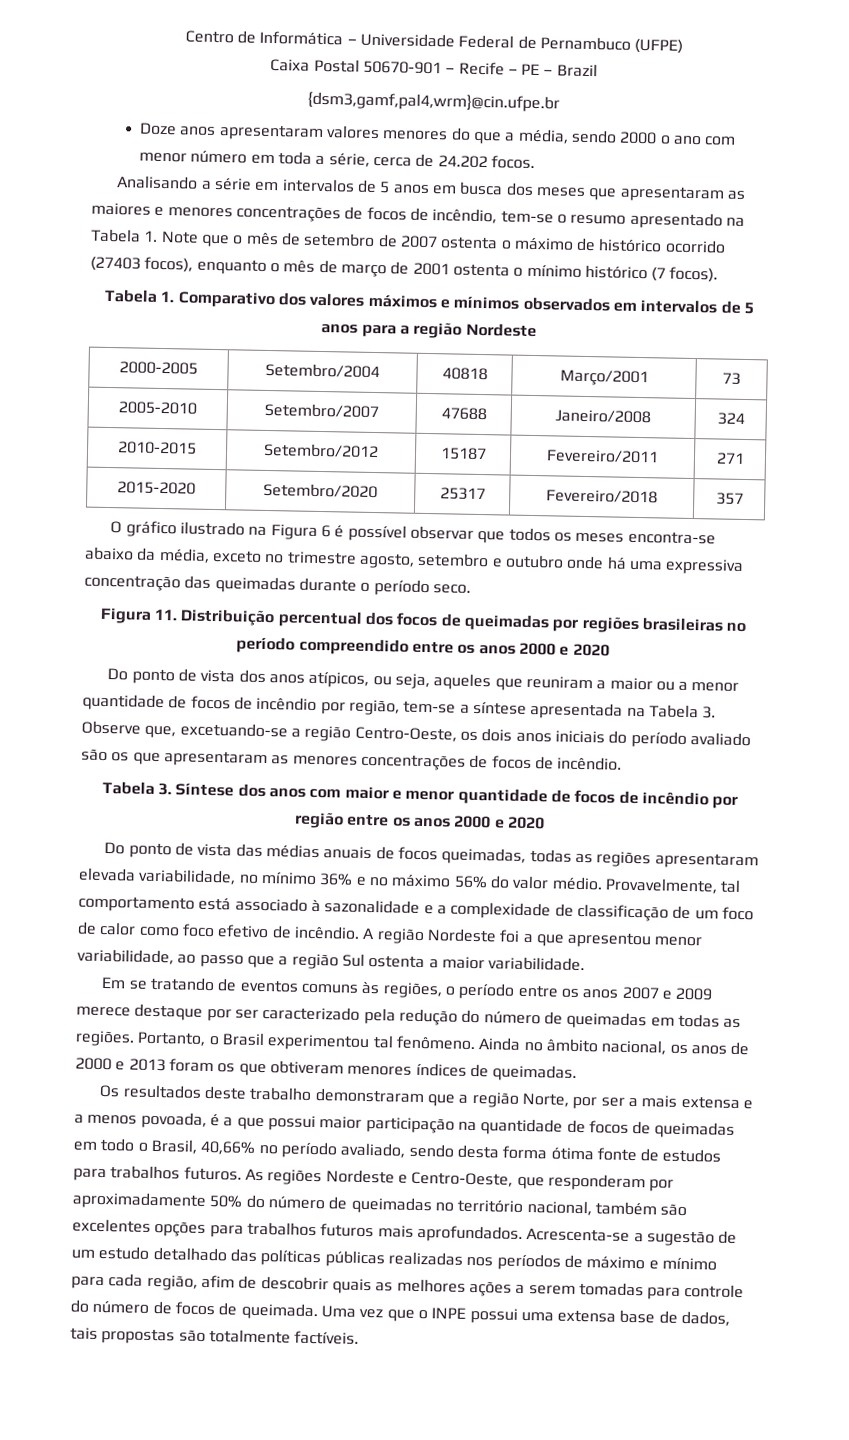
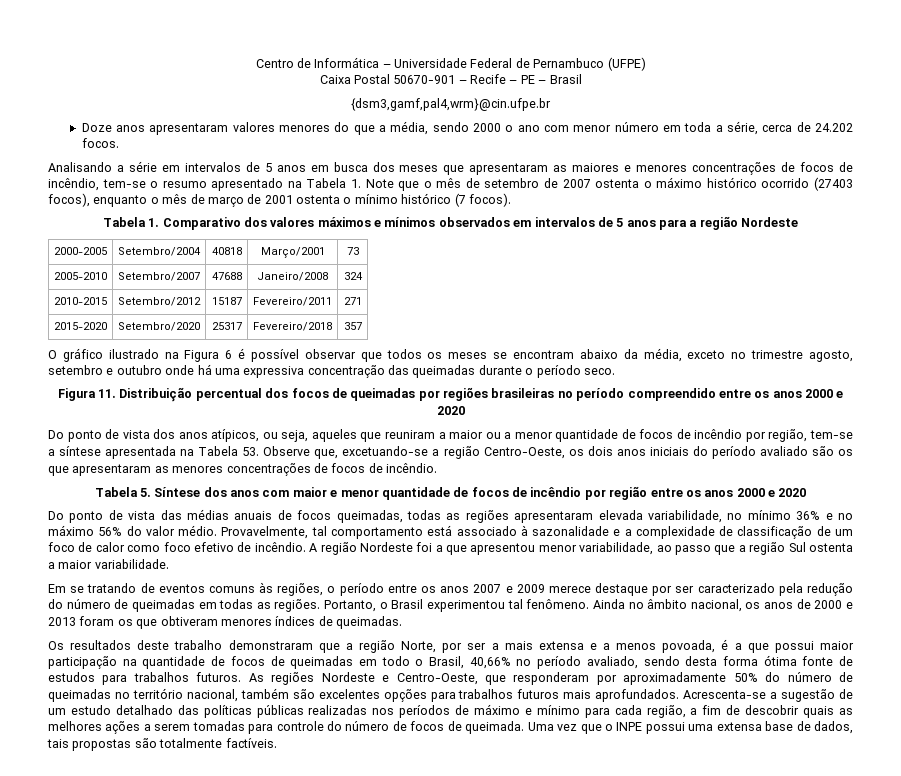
- Caixa Postal 50670-901 – Recife – PE – Brazil
+ Caixa Postal 50670-901 – Recife – PE – Brasil
- Analisando a série em intervalos de 5 anos em busca dos meses que apresentaram as maiores e menores concentrações de focos de incêndio, tem-se o resumo apresentado na Tabela 1. Note que o mês de setembro de 2007 ostenta o máximo de histórico ocorrido (27403 focos), enquanto o mês de março de 2001 ostenta o mínimo histórico (7 focos).
+ Analisando a série em intervalos de 5 anos em busca dos meses que apresentaram as maiores e menores concentrações de focos de incêndio, tem-se o resumo apresentado na Tabela 1. Note que o mês de setembro de 2007 ostenta o máximo histórico ocorrido (27403 focos), enquanto o mês de março de 2001 ostenta o mínimo histórico (7 focos).
- O gráfico ilustrado na Figura 6 é possível observar que todos os meses encontra-se abaixo da média, exceto no trimestre agosto, setembro e outubro onde há uma expressiva concentração das queimadas durante o período seco.
+ O gráfico ilustrado na Figura 6 é possível observar que todos os meses se encontram abaixo da média, exceto no trimestre agosto, setembro e outubro onde há uma expressiva concentração das queimadas durante o período seco.
- Do ponto de vista dos anos atípicos, ou seja, aqueles que reuniram a maior ou a menor quantidade de focos de incêndio por região, tem-se a síntese apresentada na Tabela 3. Observe que, excetuando-se a região Centro-Oeste, os dois anos iniciais do período avaliado são os que apresentaram as menores concentrações de focos de incêndio.
+ Do ponto de vista dos anos atípicos, ou seja, aqueles que reuniram a maior ou a menor quantidade de focos de incêndio por região, tem-se a síntese apresentada na Tabela 53. Observe que, excetuando-se a região Centro-Oeste, os dois anos iniciais do período avaliado são os que apresentaram as menores concentrações de focos de incêndio.
- Tabela 3. Síntese dos anos com maior e menor quantidade de focos de incêndio por região entre os anos 2000 e 2020
+ Tabela 5. Síntese dos anos com maior e menor quantidade de focos de incêndio por região entre os anos 2000 e 2020
- Acrescenta-se a sugestão de um estudo detalhado das políticas públicas realizadas nos períodos de máximo e mínimo para cada região, afim de descobrir quais as melhores ações a serem tomadas para controle do número de focos de queimada.
+ Acrescenta-se a sugestão de um estudo detalhado das políticas públicas realizadas nos períodos de máximo e mínimo para cada região, a fim de descobrir quais as melhores ações a serem tomadas para controle do número de focos de queimada.

